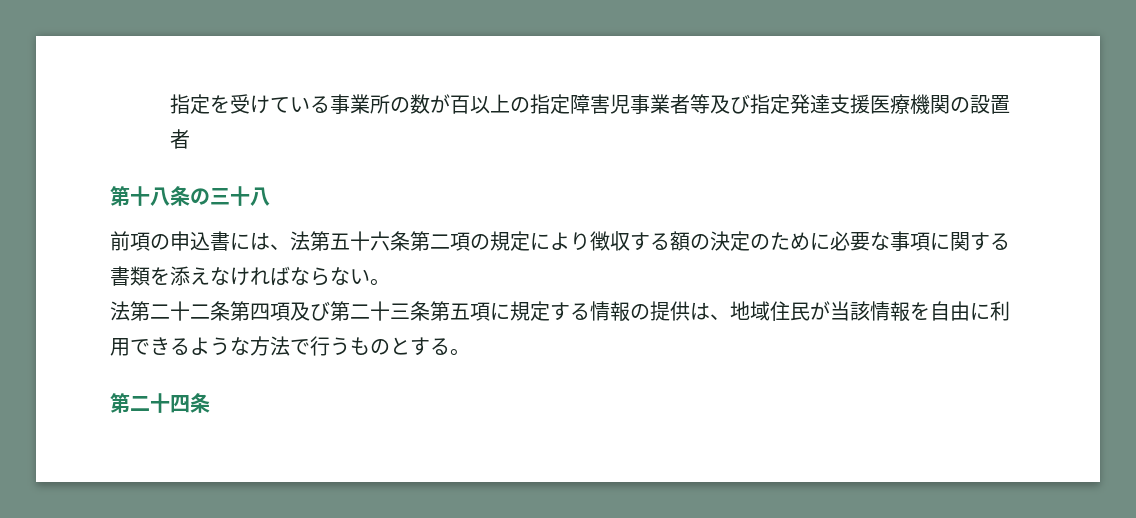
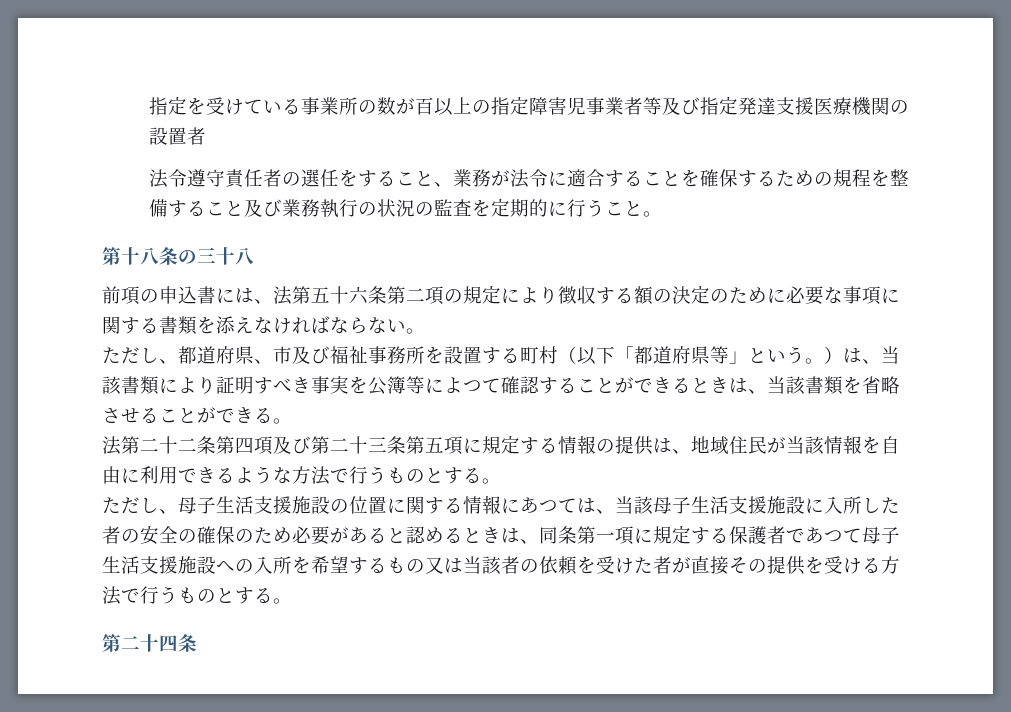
+ 法令遵守責任者の選任をすること、業務が法令に適合することを確保するための規程を整備すること及び業務執行の状況の監査を定期的に行うこと。
+ ただし、都道府県、市及び福祉事務所を設置する町村（以下「都道府県等」という。）は、当該書類により証明すべき事実を公簿等によつて確認することができるときは、当該書類を省略させることができる。
+ ただし、母子生活支援施設の位置に関する情報にあつては、当該母子生活支援施設に入所した者の安全の確保のため必要があると認めるときは、同条第一項に規定する保護者であつて母子生活支援施設への入所を希望するもの又は当該者の依頼を受けた者が直接その提供を受ける方法で行うものとする。

